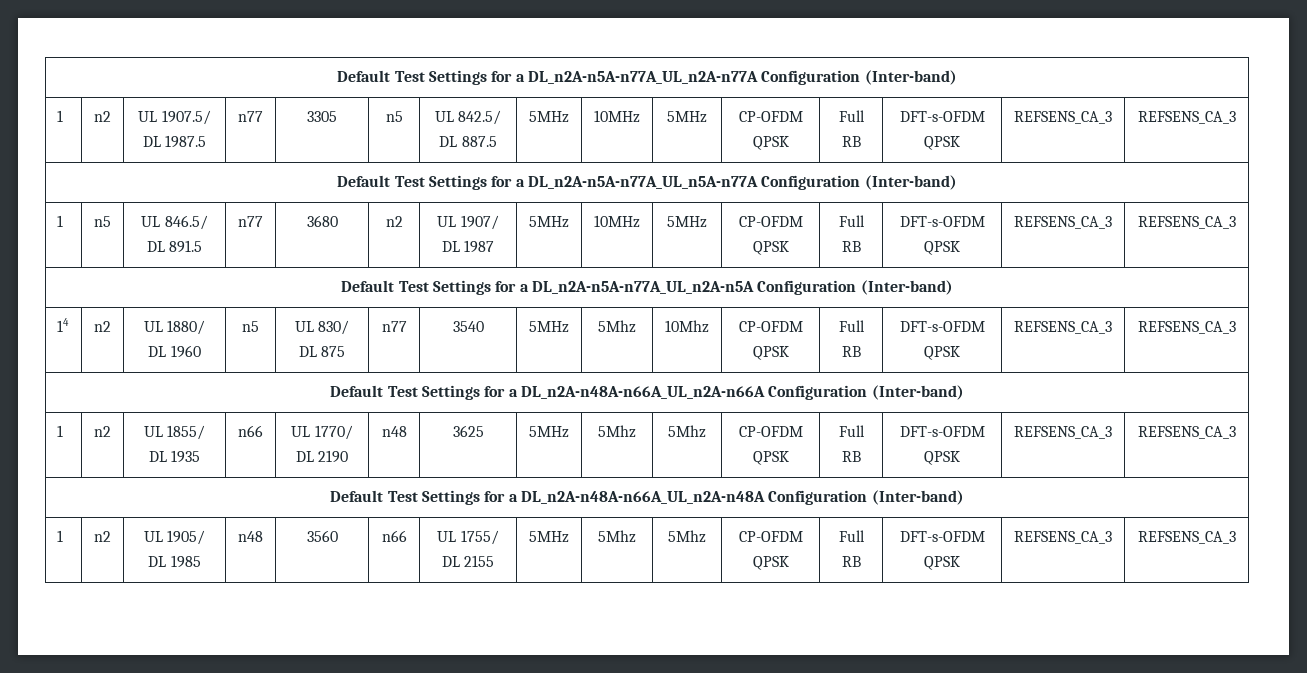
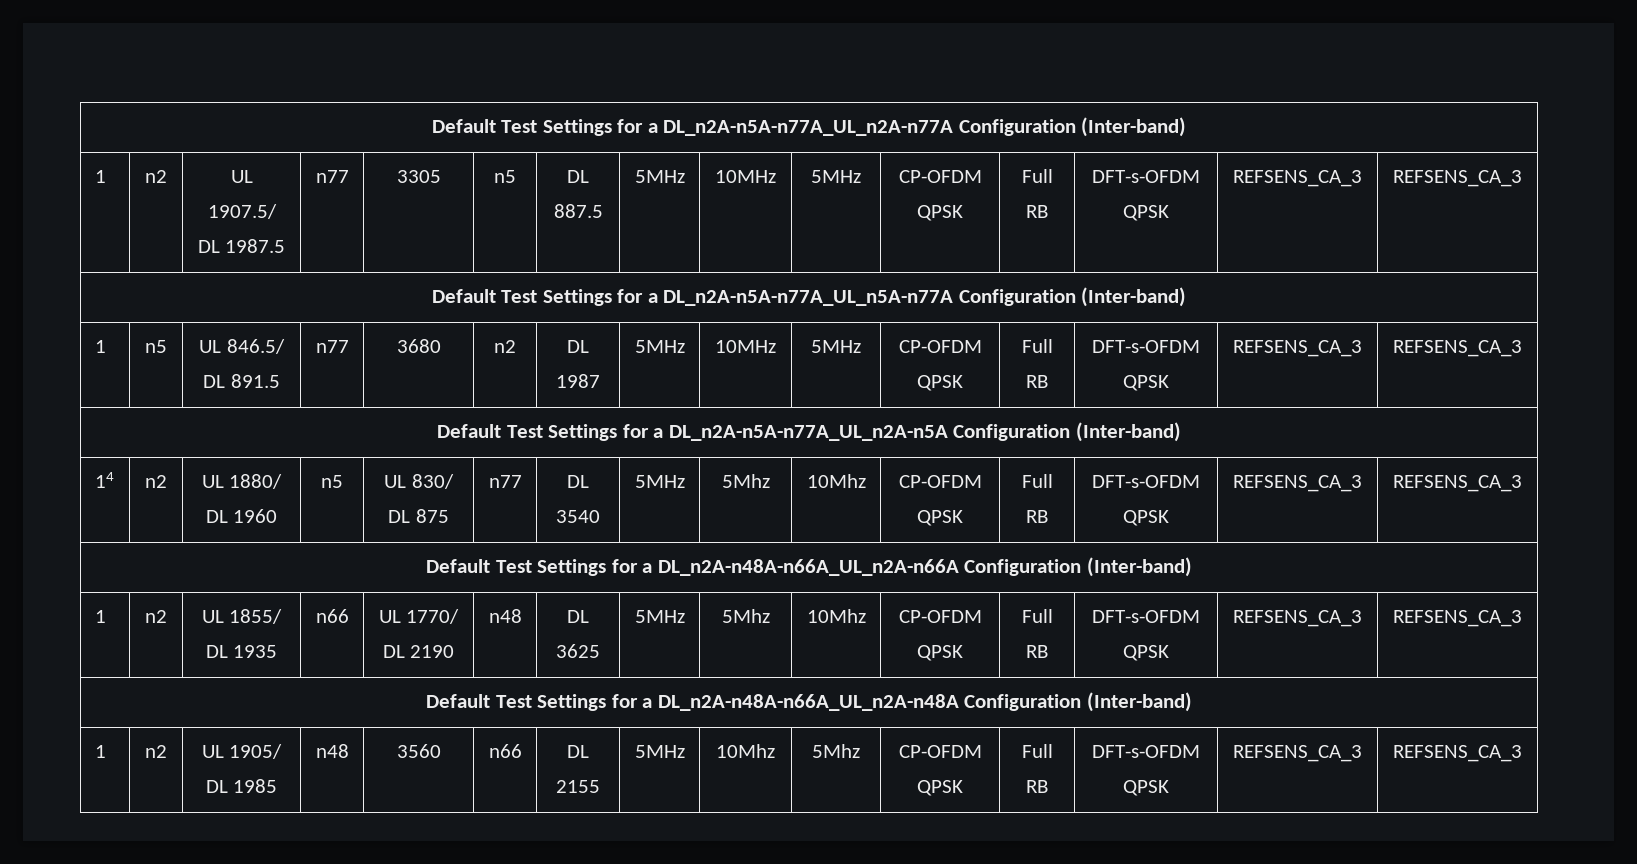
- 1 | n2 | UL 1907.5/ DL 1987.5 | n77 | 3305 | n5 | UL 842.5/ DL 887.5 | 5MHz | 10MHz | 5MHz | CP-OFDM QPSK | Full RB | DFT-s-OFDM QPSK | REFSENS_CA_3 | REFSENS_CA_3
+ 1 | n2 | UL 1907.5/ DL 1987.5 | n77 | 3305 | n5 | DL 887.5 | 5MHz | 10MHz | 5MHz | CP-OFDM QPSK | Full RB | DFT-s-OFDM QPSK | REFSENS_CA_3 | REFSENS_CA_3
- 1 | n5 | UL 846.5/ DL 891.5 | n77 | 3680 | n2 | UL 1907/ DL 1987 | 5MHz | 10MHz | 5MHz | CP-OFDM QPSK | Full RB | DFT-s-OFDM QPSK | REFSENS_CA_3 | REFSENS_CA_3
+ 1 | n5 | UL 846.5/ DL 891.5 | n77 | 3680 | n2 | DL 1987 | 5MHz | 10MHz | 5MHz | CP-OFDM QPSK | Full RB | DFT-s-OFDM QPSK | REFSENS_CA_3 | REFSENS_CA_3
- 14 | n2 | UL 1880/ DL 1960 | n5 | UL 830/ DL 875 | n77 | 3540 | 5MHz | 5Mhz | 10Mhz | CP-OFDM QPSK | Full RB | DFT-s-OFDM QPSK | REFSENS_CA_3 | REFSENS_CA_3
+ 14 | n2 | UL 1880/ DL 1960 | n5 | UL 830/ DL 875 | n77 | DL 3540 | 5MHz | 5Mhz | 10Mhz | CP-OFDM QPSK | Full RB | DFT-s-OFDM QPSK | REFSENS_CA_3 | REFSENS_CA_3
- 1 | n2 | UL 1855/ DL 1935 | n66 | UL 1770/ DL 2190 | n48 | 3625 | 5MHz | 5Mhz | 5Mhz | CP-OFDM QPSK | Full RB | DFT-s-OFDM QPSK | REFSENS_CA_3 | REFSENS_CA_3
+ 1 | n2 | UL 1855/ DL 1935 | n66 | UL 1770/ DL 2190 | n48 | DL 3625 | 5MHz | 5Mhz | 10Mhz | CP-OFDM QPSK | Full RB | DFT-s-OFDM QPSK | REFSENS_CA_3 | REFSENS_CA_3
- 1 | n2 | UL 1905/ DL 1985 | n48 | 3560 | n66 | UL 1755/ DL 2155 | 5MHz | 5Mhz | 5Mhz | CP-OFDM QPSK | Full RB | DFT-s-OFDM QPSK | REFSENS_CA_3 | REFSENS_CA_3
+ 1 | n2 | UL 1905/ DL 1985 | n48 | 3560 | n66 | DL 2155 | 5MHz | 10Mhz | 5Mhz | CP-OFDM QPSK | Full RB | DFT-s-OFDM QPSK | REFSENS_CA_3 | REFSENS_CA_3

